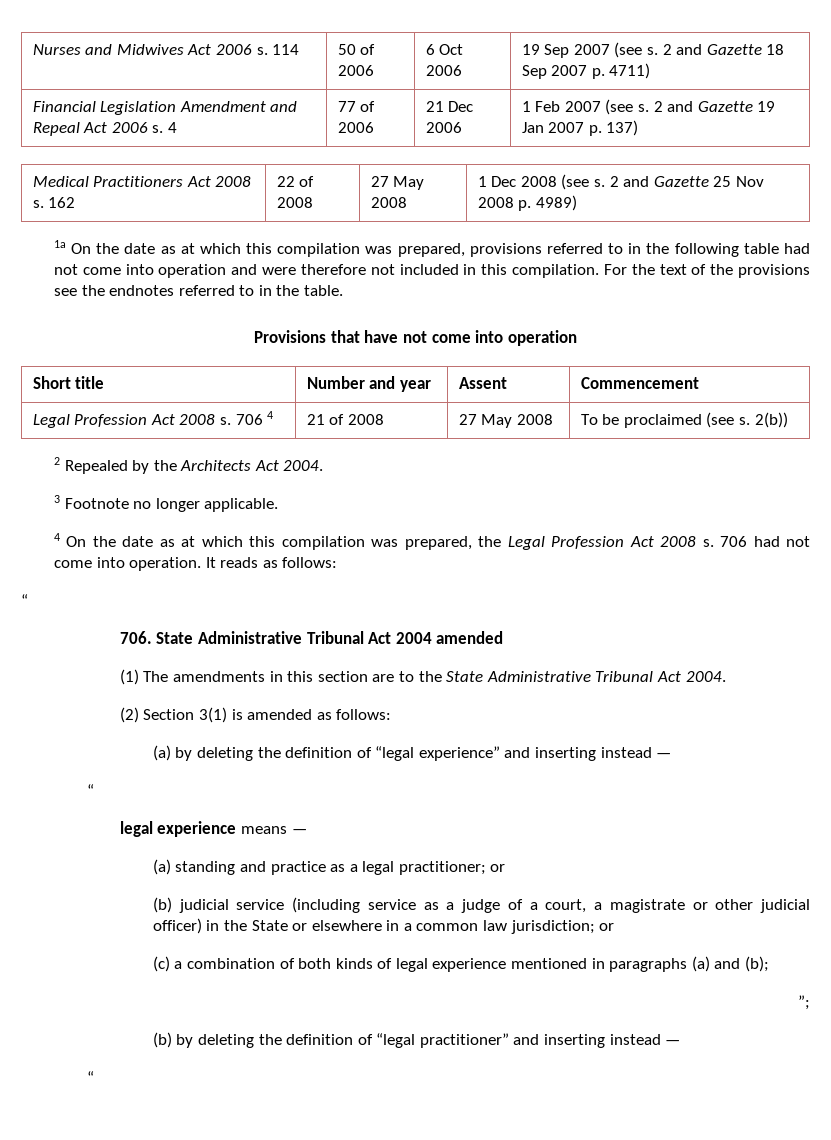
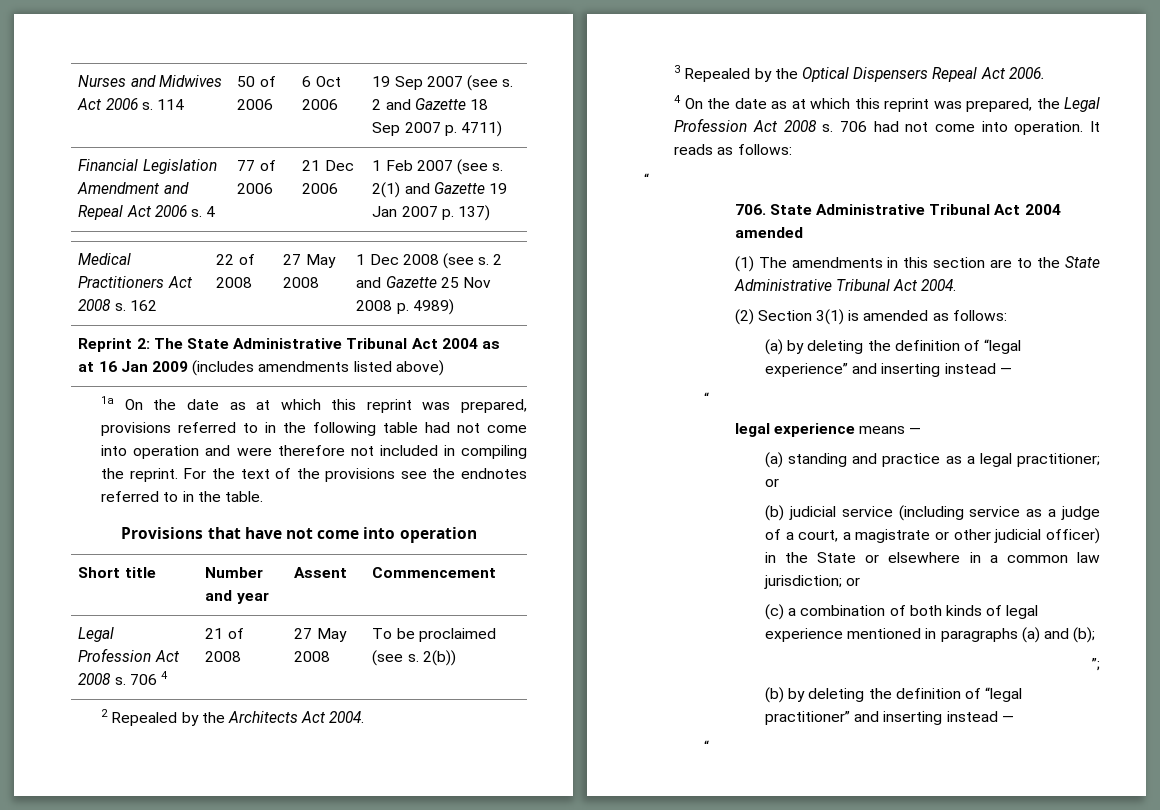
- Financial Legislation Amendment and Repeal Act 2006 s. 4 | 77 of 2006 | 21 Dec 2006 | 1 Feb 2007 (see s. 2 and Gazette 19 Jan 2007 p. 137)
+ Financial Legislation Amendment and Repeal Act 2006 s. 4 | 77 of 2006 | 21 Dec 2006 | 1 Feb 2007 (see s. 2(1) and Gazette 19 Jan 2007 p. 137)
+ Reprint 2: The State Administrative Tribunal Act 2004 as at 16 Jan 2009 (includes amendments listed above)
- 1a On the date as at which this compilation was prepared, provisions referred to in the following table had not come into operation and were therefore not included in this compilation.
+ 1a On the date as at which this reprint was prepared, provisions referred to in the following table had not come into operation and were therefore not included in compiling the reprint.
- 3 Footnote no longer applicable.
+ 3 Repealed by the Optical Dispensers Repeal Act 2006.
- 4 On the date as at which this compilation was prepared, the Legal Profession Act 2008 s.
+ 4 On the date as at which this reprint was prepared, the Legal Profession Act 2008 s.

